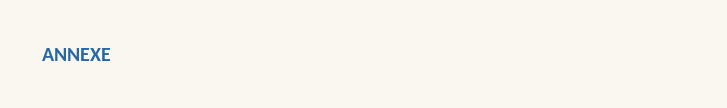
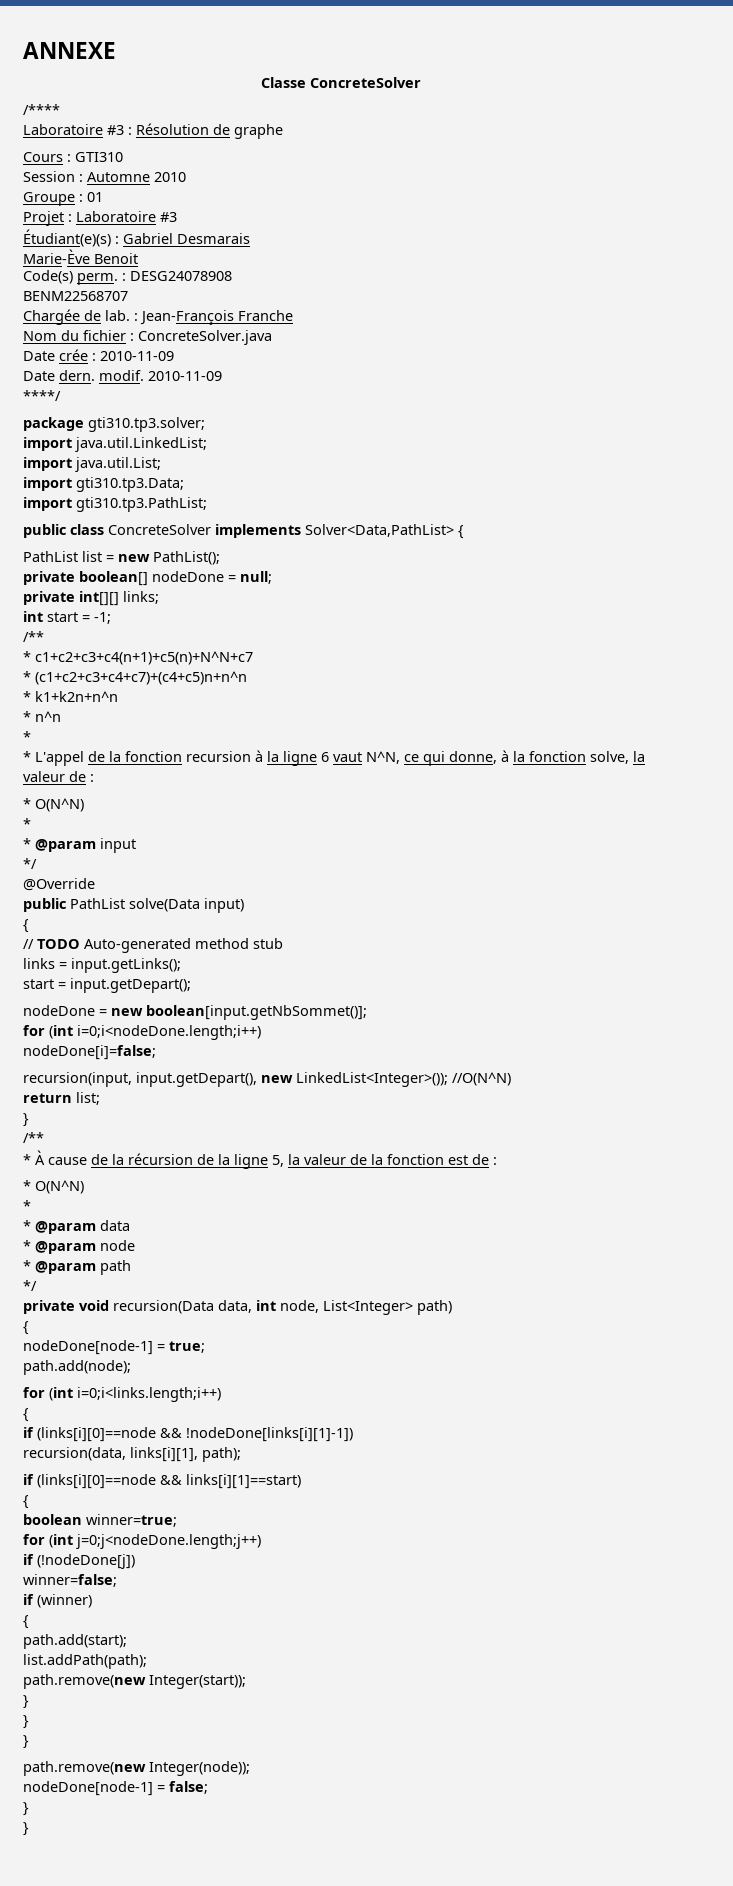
+ Classe ConcreteSolver
+ /****
+ Laboratoire #3 : Résolution de graphe
+ Cours : GTI310
+ Session : Automne 2010
+ Groupe : 01
+ Projet : Laboratoire #3
+ Étudiant(e)(s) : Gabriel Desmarais
+ Marie-Ève Benoit
+ Code(s) perm. : DESG24078908
+ BENM22568707
+ Chargée de lab. : Jean-François Franche
+ Nom du fichier : ConcreteSolver.java
+ Date crée : 2010-11-09
+ Date dern. modif. 2010-11-09
+ ****/
+ package gti310.tp3.solver;
+ import java.util.LinkedList;
+ import java.util.List;
+ import gti310.tp3.Data;
+ import gti310.tp3.PathList;
+ public class ConcreteSolver implements Solver<Data,PathList> {
+ PathList list = new PathList();
+ private boolean[] nodeDone = null;
+ private int[][] links;
+ int start = -1;
+ /**
+ * c1+c2+c3+c4(n+1)+c5(n)+N^N+c7
+ * (c1+c2+c3+c4+c7)+(c4+c5)n+n^n
+ * k1+k2n+n^n
+ * n^n
+ *
+ * L'appel de la fonction recursion à la ligne 6 vaut N^N, ce qui donne, à la fonction solve, la valeur de :
+ * O(N^N)
+ *
+ * @param input
+ */
+ @Override
+ public PathList solve(Data input)
+ {
+ // TODO Auto-generated method stub
+ links = input.getLinks();
+ start = input.getDepart();
+ nodeDone = new boolean[input.getNbSommet()];
+ for (int i=0;i<nodeDone.length;i++)
+ nodeDone[i]=false;
+ recursion(input, input.getDepart(), new LinkedList<Integer>()); //O(N^N)
+ return list;
+ }
+ /**
+ * À cause de la récursion de la ligne 5, la valeur de la fonction est de :
+ * O(N^N)
+ *
+ * @param data
+ * @param node
+ * @param path
+ */
+ private void recursion(Data data, int node, List<Integer> path)
+ {
+ nodeDone[node-1] = true;
+ path.add(node);
+ for (int i=0;i<links.length;i++)
+ {
+ if (links[i][0]==node && !nodeDone[links[i][1]-1])
+ recursion(data, links[i][1], path);
+ if (links[i][0]==node && links[i][1]==start)
+ {
+ boolean winner=true;
+ for (int j=0;j<nodeDone.length;j++)
+ if (!nodeDone[j])
+ winner=false;
+ if (winner)
+ {
+ path.add(start);
+ list.addPath(path);
+ path.remove(new Integer(start));
+ }
+ }
+ }
+ path.remove(new Integer(node));
+ nodeDone[node-1] = false;
+ }
+ }

